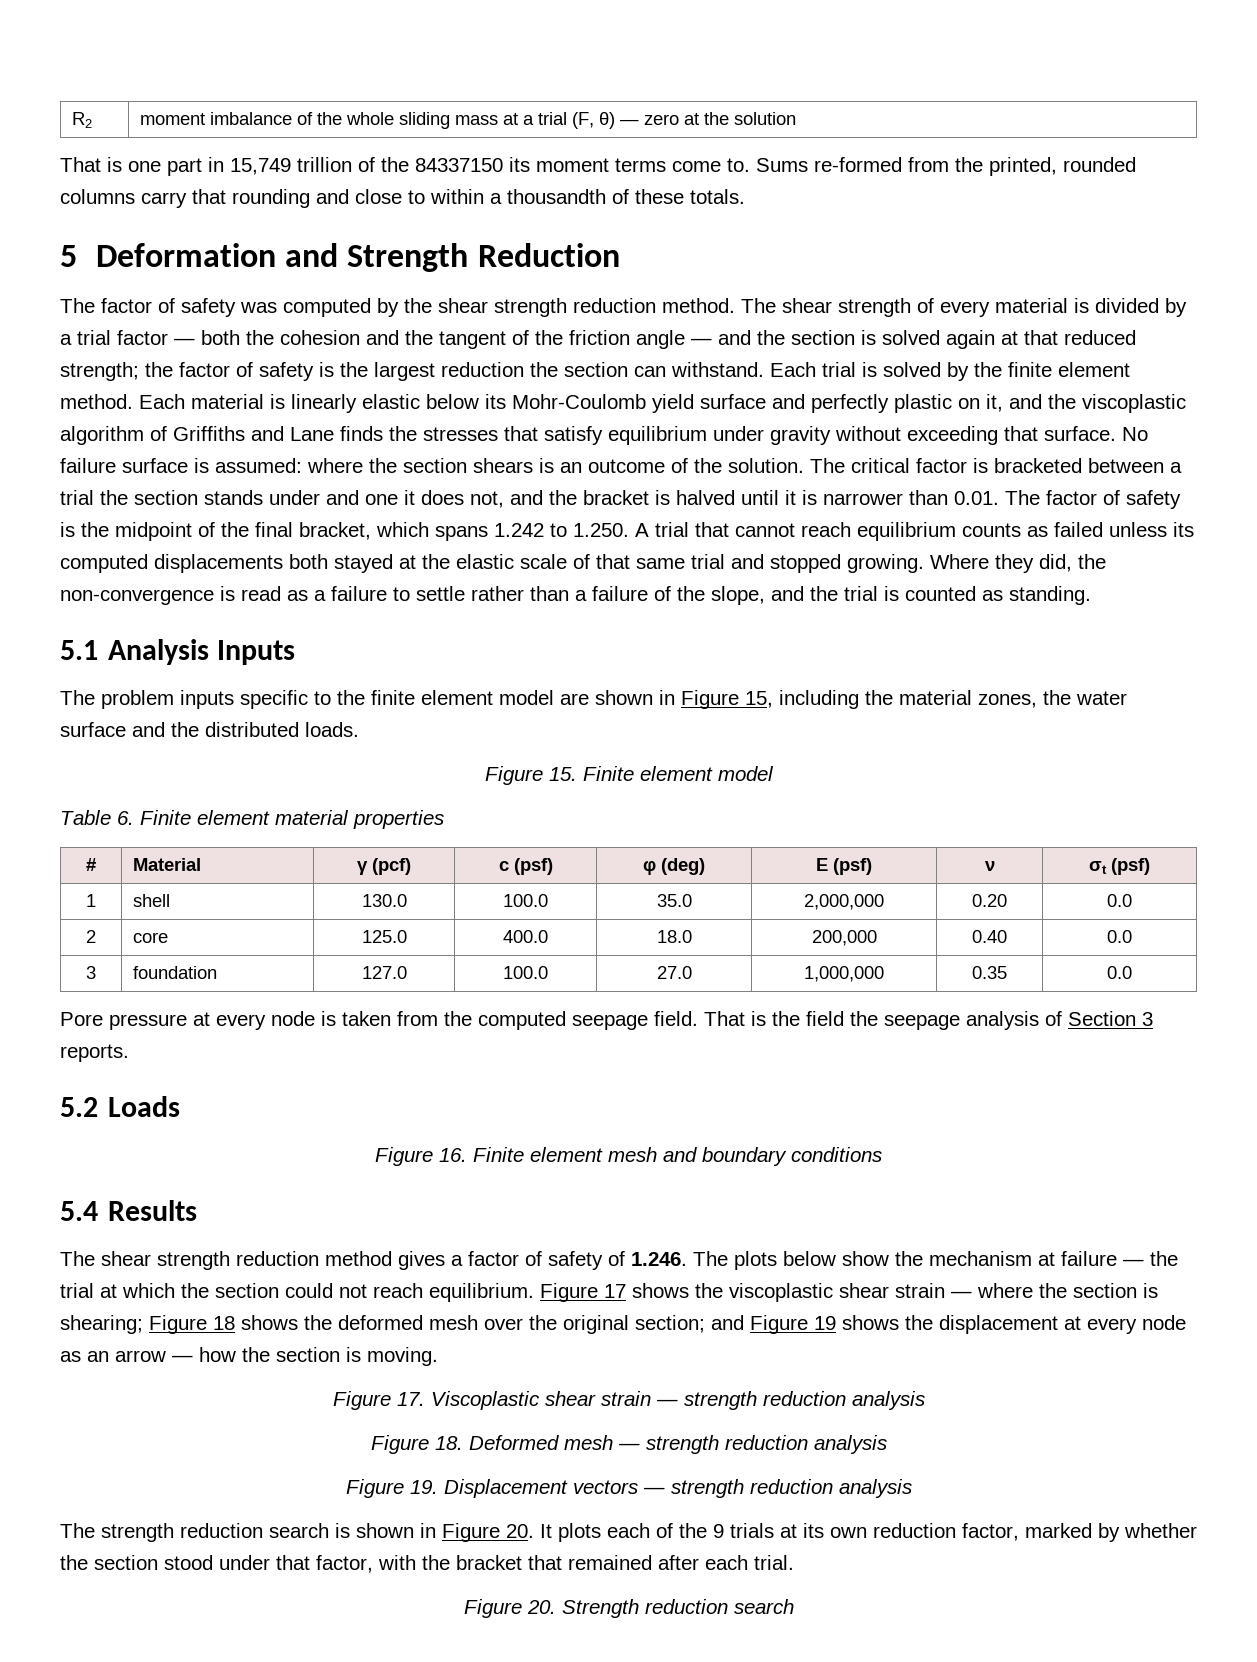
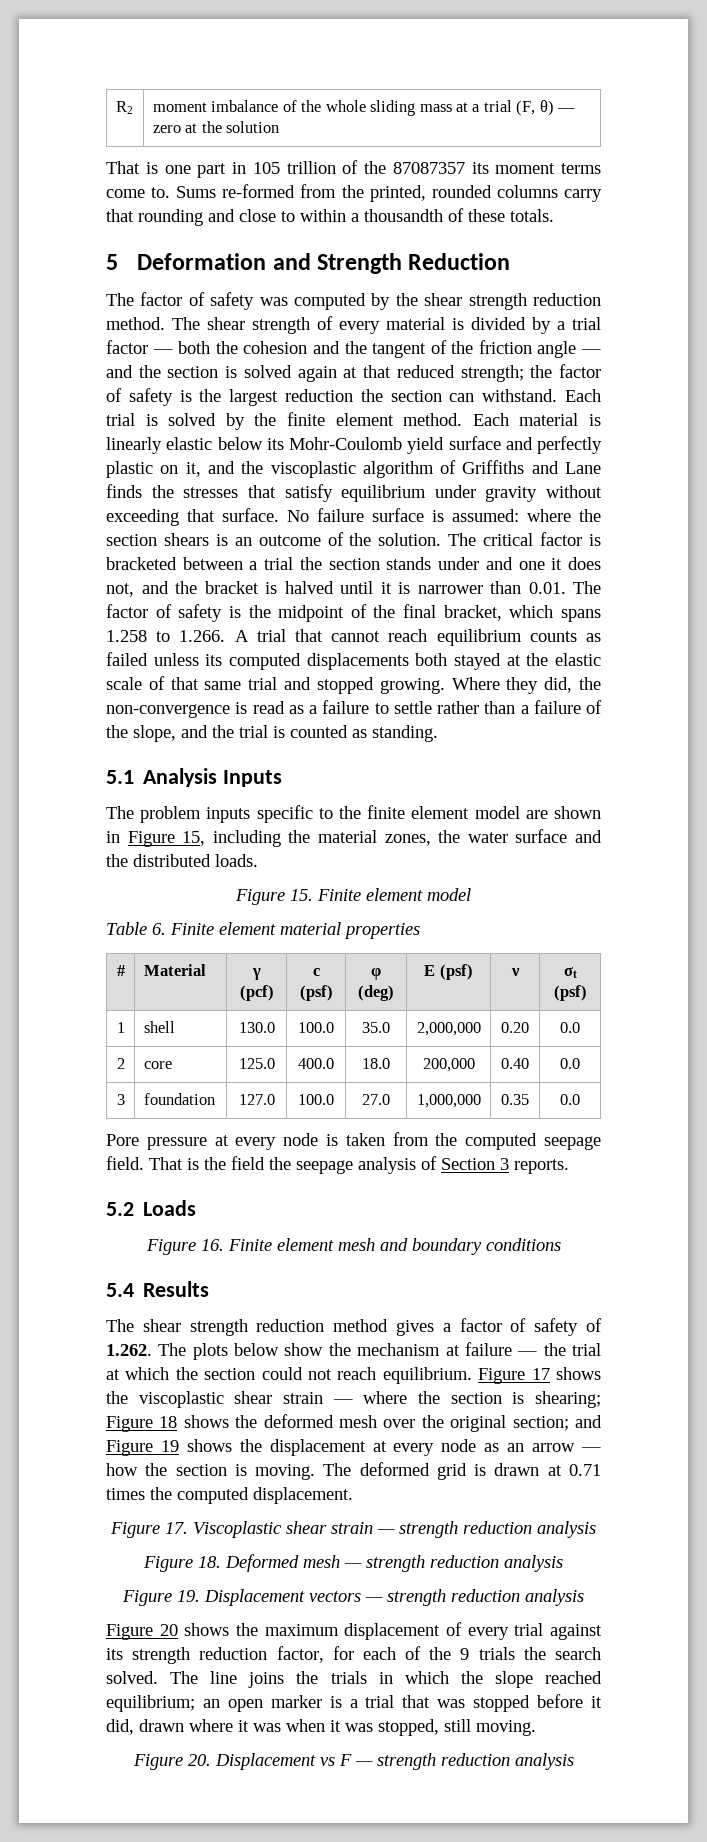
- That is one part in 15,749 trillion of the 84337150 its moment terms come to.
+ That is one part in 105 trillion of the 87087357 its moment terms come to.
- The critical factor is bracketed between a trial the section stands under and one it does not, and the bracket is halved until it is narrower than 0.01. The factor of safety is the midpoint of the final bracket, which spans 1.242 to 1.250. A trial that cannot reach equilibrium counts as failed unless its computed displacements both stayed at the elastic scale of that same trial and stopped growing.
+ The critical factor is bracketed between a trial the section stands under and one it does not, and the bracket is halved until it is narrower than 0.01. The factor of safety is the midpoint of the final bracket, which spans 1.258 to 1.266. A trial that cannot reach equilibrium counts as failed unless its computed displacements both stayed at the elastic scale of that same trial and stopped growing.
- The shear strength reduction method gives a factor of safety of 1.246. The plots below show the mechanism at failure — the trial at which the section could not reach equilibrium.
+ The shear strength reduction method gives a factor of safety of 1.262. The plots below show the mechanism at failure — the trial at which the section could not reach equilibrium.
+ The deformed grid is drawn at 0.71 times the computed displacement.
- The strength reduction search is shown in Figure 20. It plots each of the 9 trials at its own reduction factor, marked by whether the section stood under that factor, with the bracket that remained after each trial.
- Figure 20. Strength reduction search
+ Figure 20 shows the maximum displacement of every trial against its strength reduction factor, for each of the 9 trials the search solved. The line joins the trials in which the slope reached equilibrium; an open marker is a trial that was stopped before it did, drawn where it was when it was stopped, still moving.
+ Figure 20. Displacement vs F — strength reduction analysis

